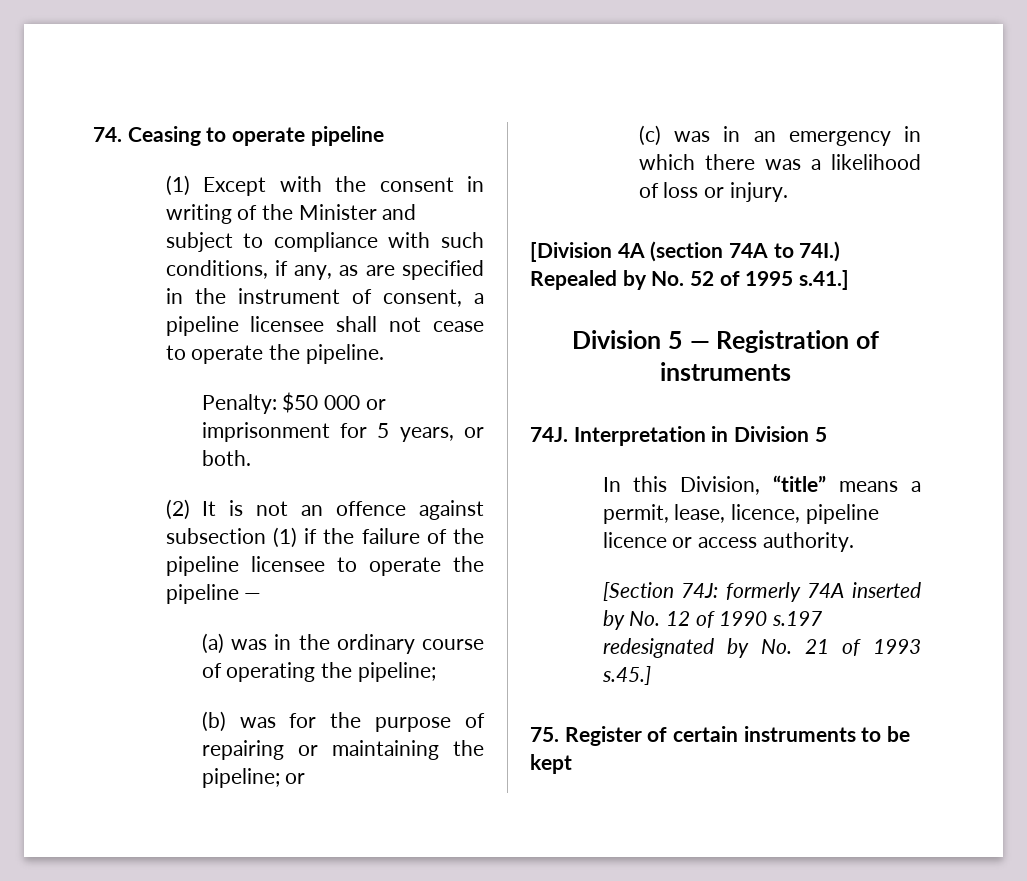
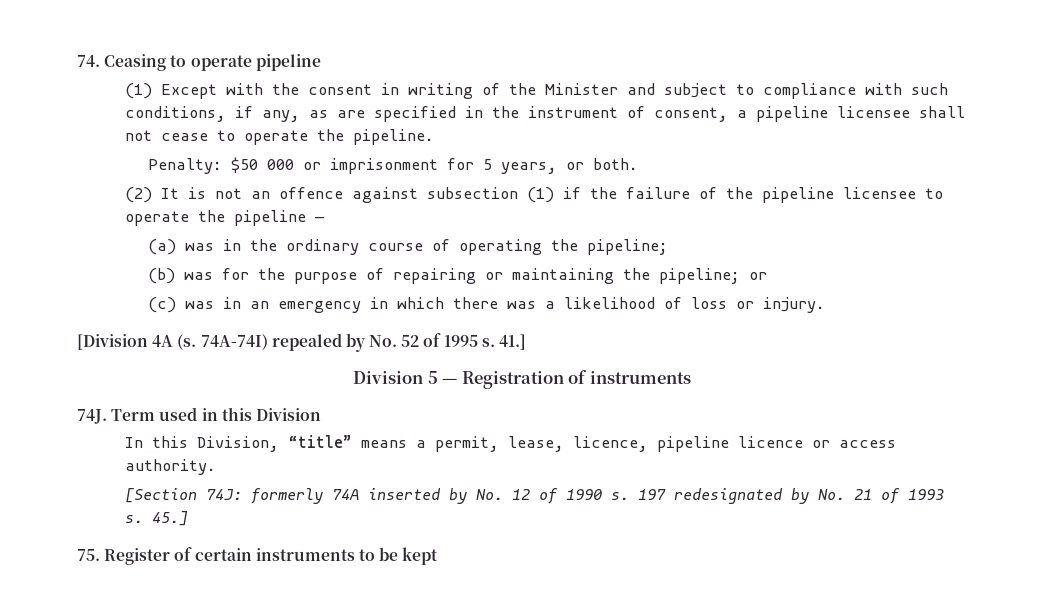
- [Division 4A (section 74A to 74I.) Repealed by No. 52 of 1995 s.41.]
+ [Division 4A (s. 74A-74I) repealed by No. 52 of 1995 s. 41.]
- Interpretation in Division 5
+ Term used in this Division
- [Section 74J: formerly 74A inserted by No. 12 of 1990 s.197 redesignated by No. 21 of 1993 s.45.]
+ [Section 74J: formerly 74A inserted by No. 12 of 1990 s. 197 redesignated by No. 21 of 1993 s. 45.]

